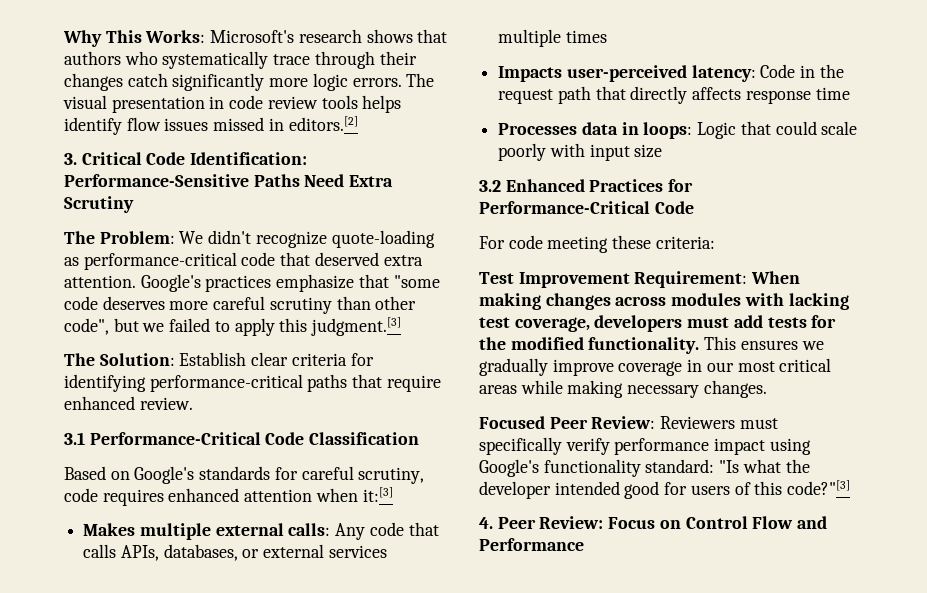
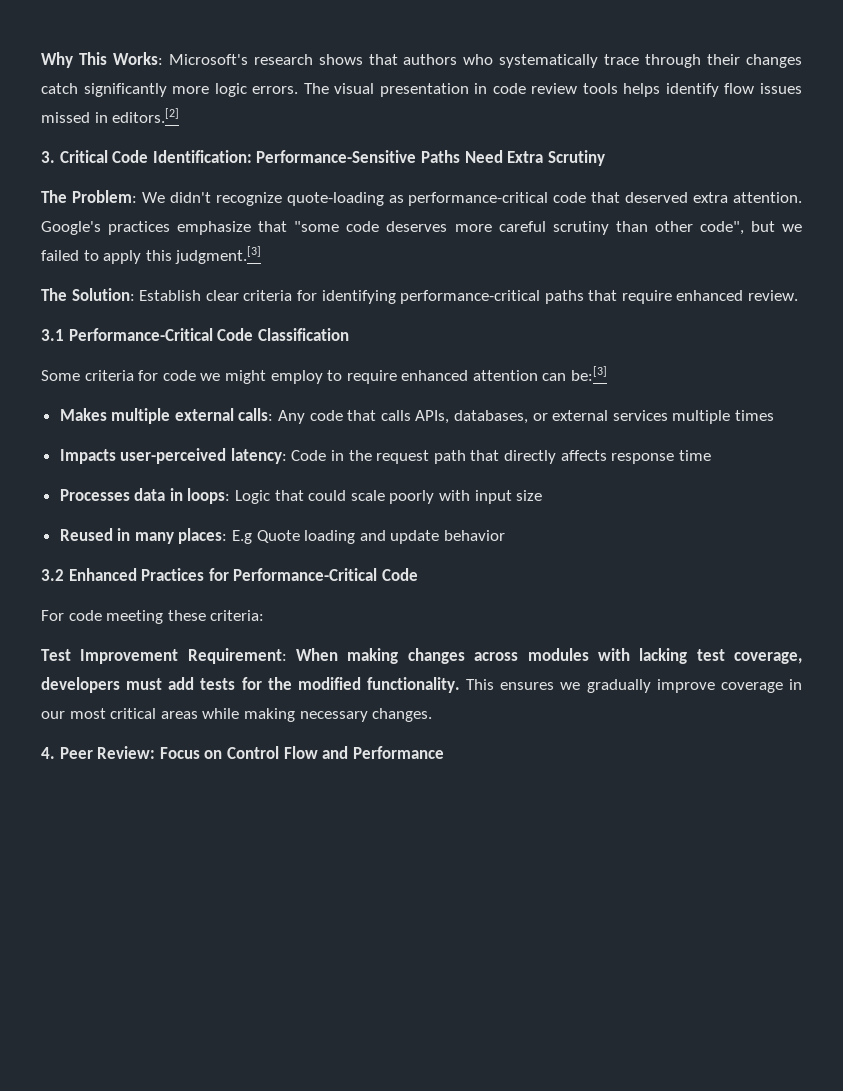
- Based on Google's standards for careful scrutiny, code requires enhanced attention when it:[3]
+ Some criteria for code we might employ to require enhanced attention can be:[3]
+ Reused in many places: E.g Quote loading and update behavior
- Focused Peer Review: Reviewers must specifically verify performance impact using Google's functionality standard: "Is what the developer intended good for users of this code?"[3]

